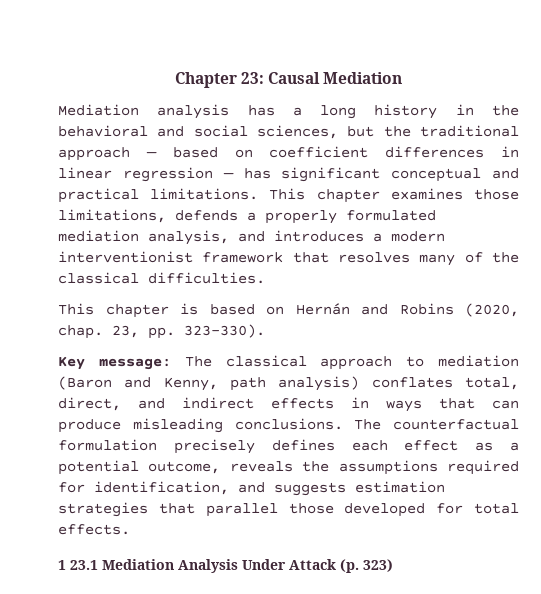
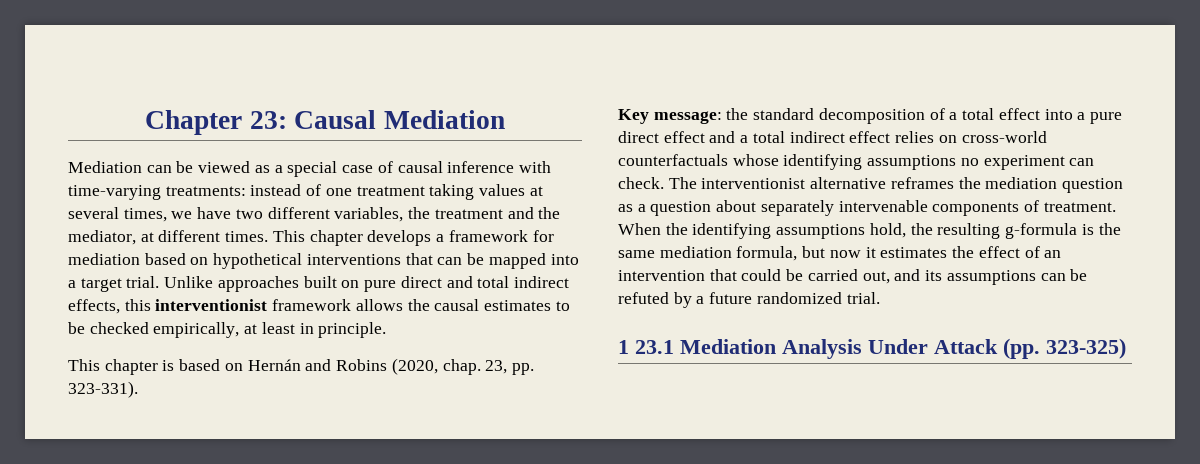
- Mediation analysis has a long history in the behavioral and social sciences, but the traditional approach — based on coefficient differences in linear regression — has significant conceptual and practical limitations. This chapter examines those limitations, defends a properly formulated mediation analysis, and introduces a modern interventionist framework that resolves many of the classical difficulties.
+ Mediation can be viewed as a special case of causal inference with time-varying treatments: instead of one treatment taking values at several times, we have two different variables, the treatment and the mediator, at different times. This chapter develops a framework for mediation based on hypothetical interventions that can be mapped into a target trial. Unlike approaches built on pure direct and total indirect effects, this interventionist framework allows the causal estimates to be checked empirically, at least in principle.
- 23, pp. 323–330).
+ 23, pp. 323-331).
- Key message: The classical approach to mediation (Baron and Kenny, path analysis) conflates total, direct, and indirect effects in ways that can produce misleading conclusions. The counterfactual formulation precisely defines each effect as a potential outcome, reveals the assumptions required for identification, and suggests estimation strategies that parallel those developed for total effects.
+ Key message: the standard decomposition of a total effect into a pure direct effect and a total indirect effect relies on cross-world counterfactuals whose identifying assumptions no experiment can check. The interventionist alternative reframes the mediation question as a question about separately intervenable components of treatment. When the identifying assumptions hold, the resulting g-formula is the same mediation formula, but now it estimates the effect of an intervention that could be carried out, and its assumptions can be refuted by a future randomized trial.
- 1 23.1 Mediation Analysis Under Attack (p. 323)
+ 1 23.1 Mediation Analysis Under Attack (pp. 323-325)

